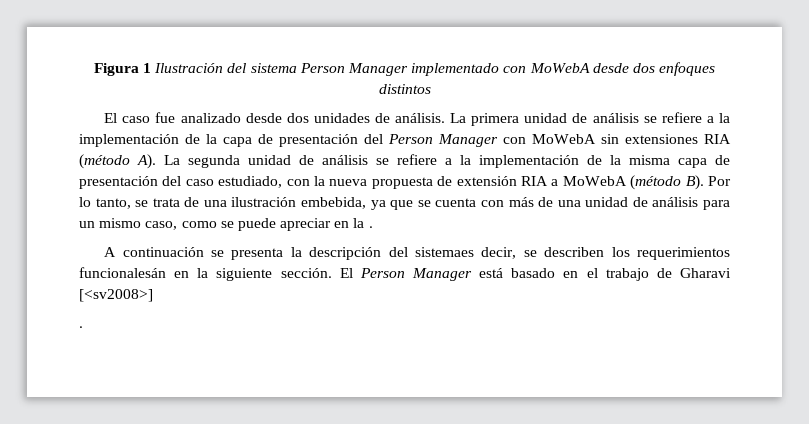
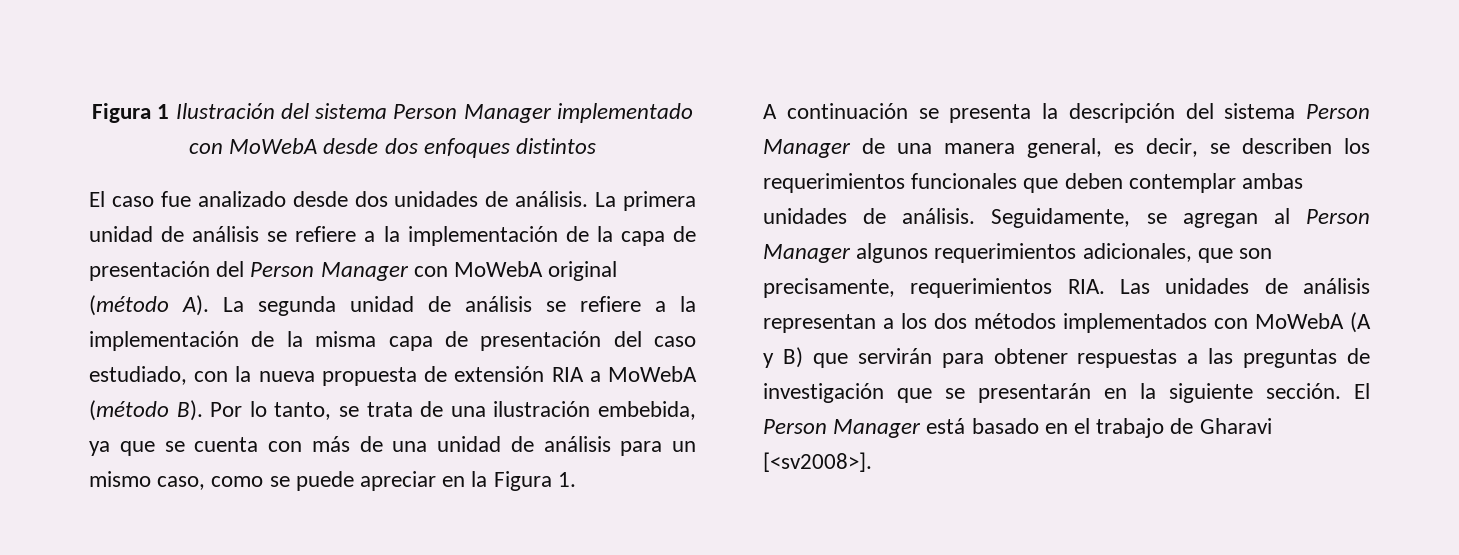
- La primera unidad de análisis se refiere a la implementación de la capa de presentación del Person Manager con MoWebA sin extensiones RIA (método A). La segunda unidad de análisis se refiere a la implementación de la misma capa de presentación del caso estudiado, con la nueva propuesta de extensión RIA a MoWebA (método B). Por lo tanto, se trata de una ilustración embebida, ya que se cuenta con más de una unidad de análisis para un mismo caso, como se puede apreciar en la .
+ La primera unidad de análisis se refiere a la implementación de la capa de presentación del Person Manager con MoWebA original (método A). La segunda unidad de análisis se refiere a la implementación de la misma capa de presentación del caso estudiado, con la nueva propuesta de extensión RIA a MoWebA (método B). Por lo tanto, se trata de una ilustración embebida, ya que se cuenta con más de una unidad de análisis para un mismo caso, como se puede apreciar en la Figura 1.
- A continuación se presenta la descripción del sistemaes decir, se describen los requerimientos funcionalesán en la siguiente sección.
+ A continuación se presenta la descripción del sistema Person Manager de una manera general, es decir, se describen los requerimientos funcionales que deben contemplar ambas unidades de análisis. Seguidamente, se agregan al Person Manager algunos requerimientos adicionales, que son precisamente, requerimientos RIA. Las unidades de análisis representan a los dos métodos implementados con MoWebA (A y B) que servirán para obtener respuestas a las preguntas de investigación que se presentarán en la siguiente sección.
- El Person Manager está basado en el trabajo de Gharavi [<sv2008>]
- .
+ El Person Manager está basado en el trabajo de Gharavi [<sv2008>].

